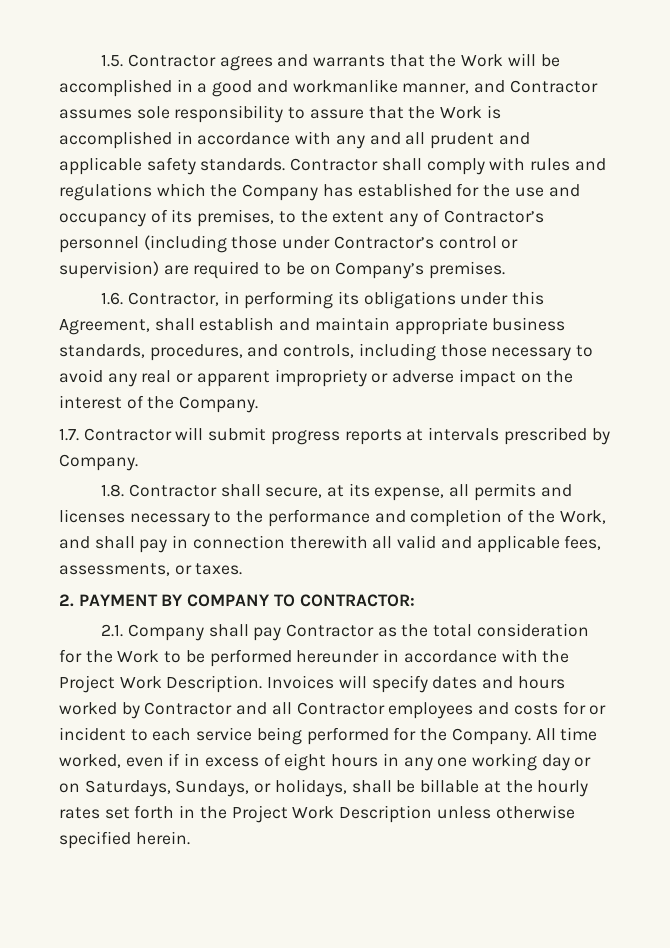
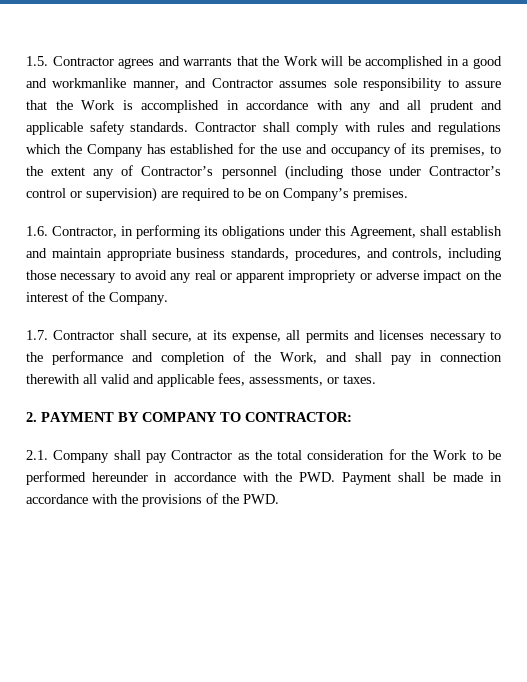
- 1.7. Contractor will submit progress reports at intervals prescribed by Company.
- 1.8. Contractor shall secure, at its expense, all permits and licenses necessary to the performance and completion of the Work, and shall pay in connection therewith all valid and applicable fees, assessments, or taxes.
+ 1.7. Contractor shall secure, at its expense, all permits and licenses necessary to the performance and completion of the Work, and shall pay in connection therewith all valid and applicable fees, assessments, or taxes.
- 2.1. Company shall pay Contractor as the total consideration for the Work to be performed hereunder in accordance with the Project Work Description. Invoices will specify dates and hours worked by Contractor and all Contractor employees and costs for or incident to each service being performed for the Company. All time worked, even if in excess of eight hours in any one working day or on Saturdays, Sundays, or holidays, shall be billable at the hourly rates set forth in the Project Work Description unless otherwise specified herein.
+ 2.1. Company shall pay Contractor as the total consideration for the Work to be performed hereunder in accordance with the PWD. Payment shall be made in accordance with the provisions of the PWD.

